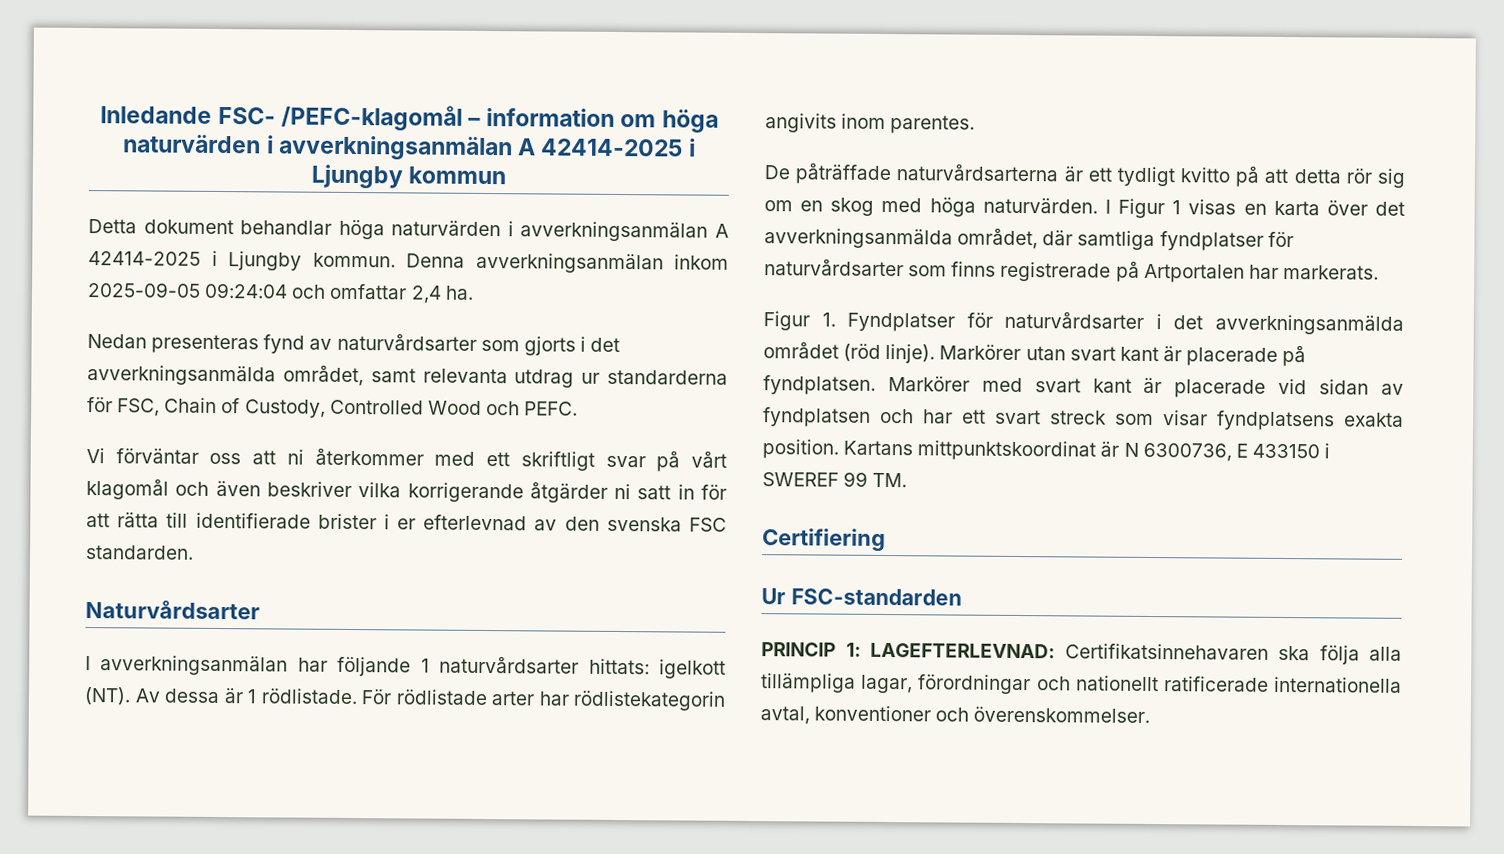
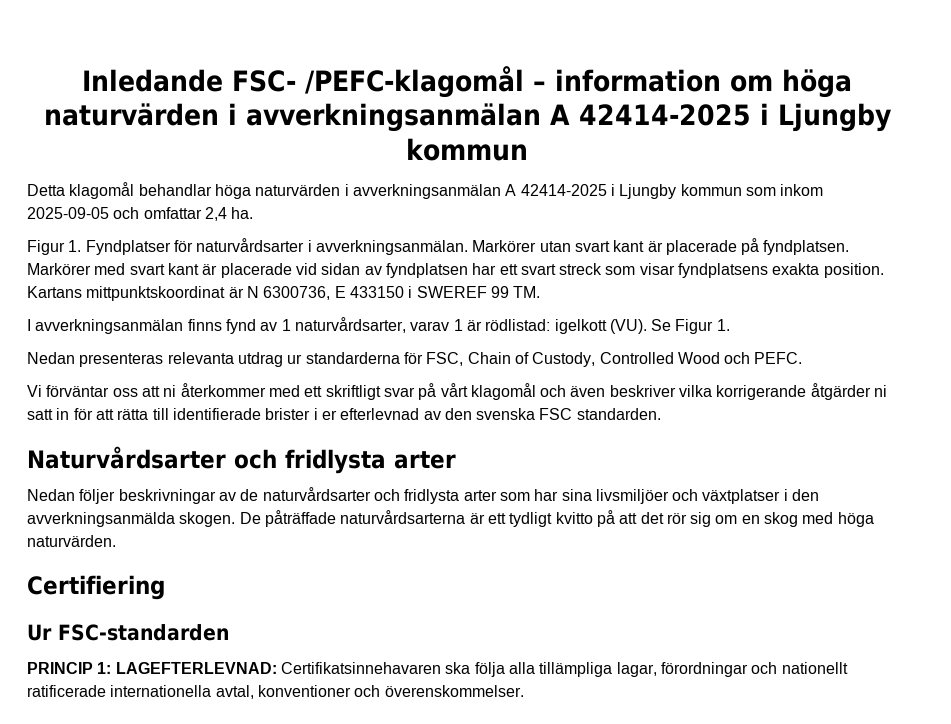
- Detta dokument behandlar höga naturvärden i avverkningsanmälan A 42414-2025 i Ljungby kommun. Denna avverkningsanmälan inkom 2025-09-05 09:24:04 och omfattar 2,4 ha.
+ Detta klagomål behandlar höga naturvärden i avverkningsanmälan A 42414-2025 i Ljungby kommun som inkom 2025-09-05 och omfattar 2,4 ha.
- Nedan presenteras fynd av naturvårdsarter som gjorts i det avverkningsanmälda området, samt relevanta utdrag ur standarderna för FSC, Chain of Custody, Controlled Wood och PEFC.
+ Figur 1. Fyndplatser för naturvårdsarter i avverkningsanmälan. Markörer utan svart kant är placerade på fyndplatsen. Markörer med svart kant är placerade vid sidan av fyndplatsen har ett svart streck som visar fyndplatsens exakta position. Kartans mittpunktskoordinat är N 6300736, E 433150 i SWEREF 99 TM.
+ I avverkningsanmälan finns fynd av 1 naturvårdsarter, varav 1 är rödlistad: igelkott (VU). Se Figur 1.
+ Nedan presenteras relevanta utdrag ur standarderna för FSC, Chain of Custody, Controlled Wood och PEFC.
- Naturvårdsarter
- I avverkningsanmälan har följande 1 naturvårdsarter hittats: igelkott (NT). Av dessa är 1 rödlistade. För rödlistade arter har rödlistekategorin angivits inom parentes.
- De påträffade naturvårdsarterna är ett tydligt kvitto på att detta rör sig om en skog med höga naturvärden. I Figur 1 visas en karta över det avverkningsanmälda området, där samtliga fyndplatser för naturvårdsarter som finns registrerade på Artportalen har markerats.
- Figur 1. Fyndplatser för naturvårdsarter i det avverkningsanmälda området (röd linje). Markörer utan svart kant är placerade på fyndplatsen. Markörer med svart kant är placerade vid sidan av fyndplatsen och har ett svart streck som visar fyndplatsens exakta position. Kartans mittpunktskoordinat är N 6300736, E 433150 i SWEREF 99 TM.
+ Naturvårdsarter och fridlysta arter
+ Nedan följer beskrivningar av de naturvårdsarter och fridlysta arter som har sina livsmiljöer och växtplatser i den avverkningsanmälda skogen. De påträffade naturvårdsarterna är ett tydligt kvitto på att det rör sig om en skog med höga naturvärden.

